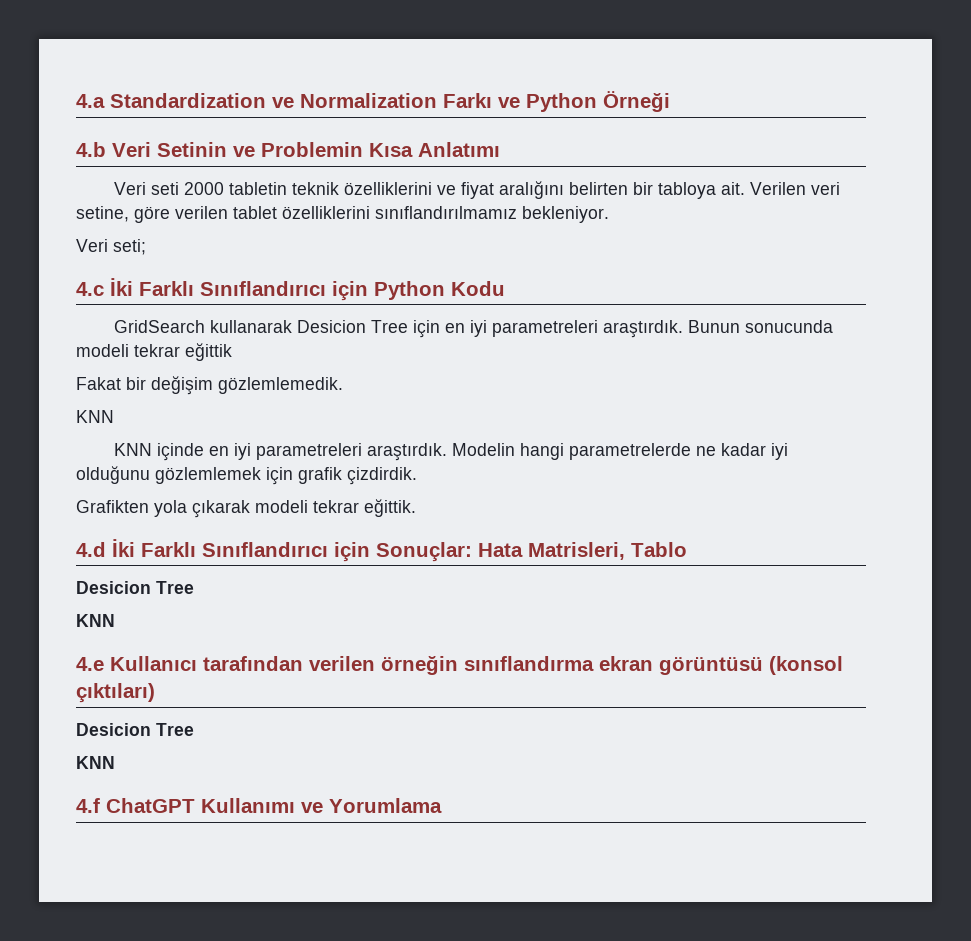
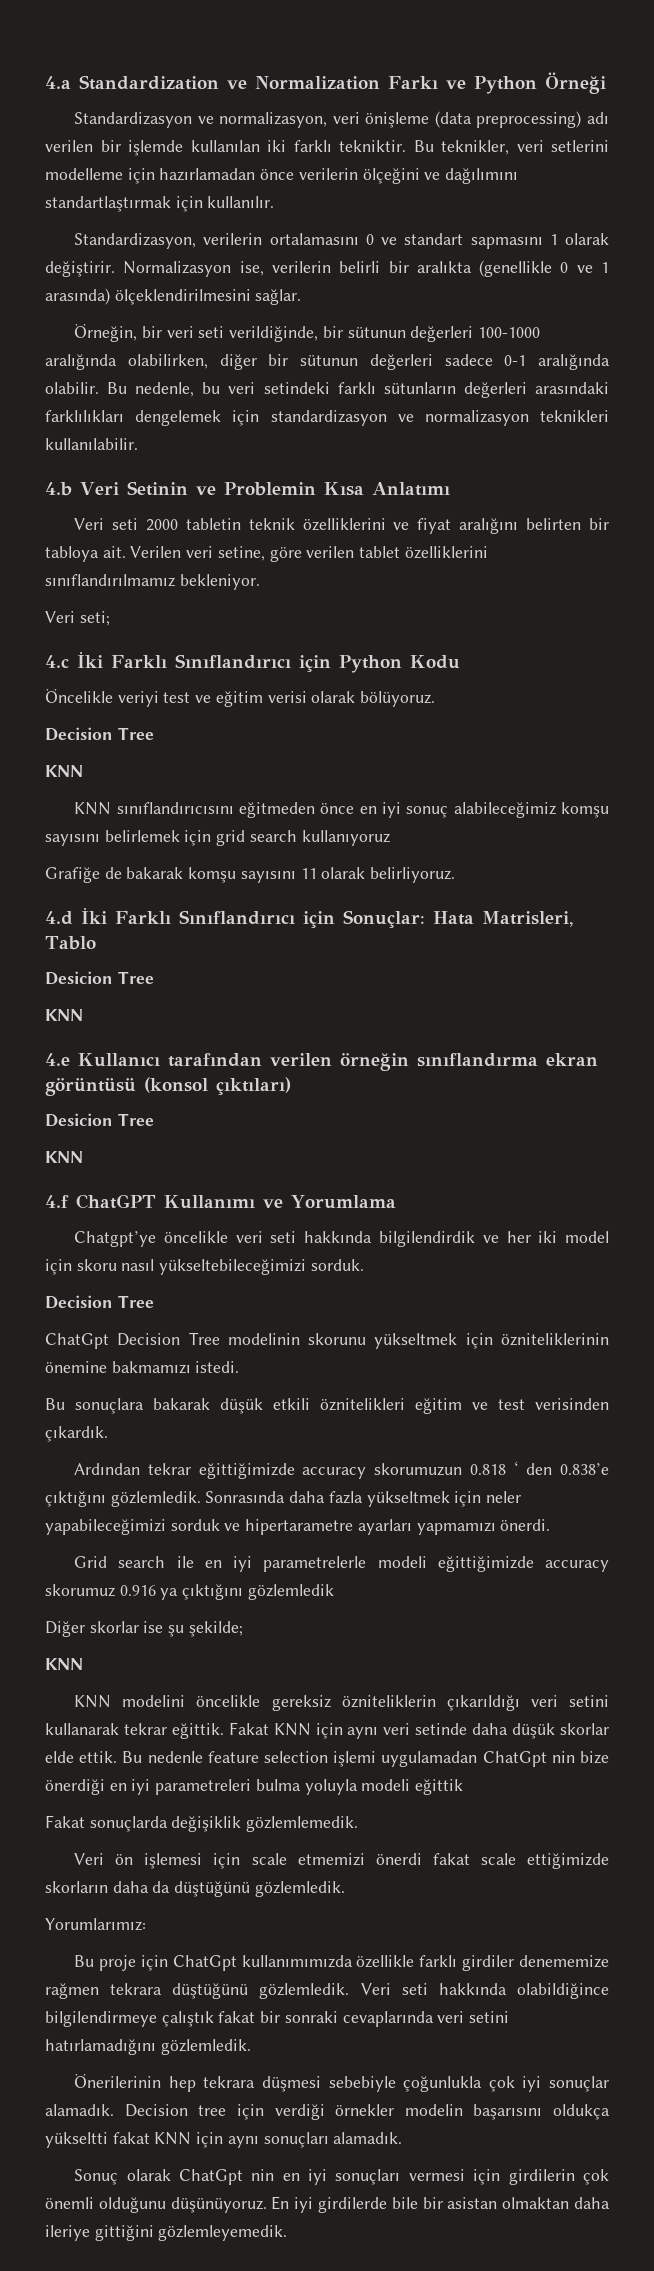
+ Standardizasyon ve normalizasyon, veri önişleme (data preprocessing) adı verilen bir işlemde kullanılan iki farklı tekniktir. Bu teknikler, veri setlerini modelleme için hazırlamadan önce verilerin ölçeğini ve dağılımını standartlaştırmak için kullanılır.
+ Standardizasyon, verilerin ortalamasını 0 ve standart sapmasını 1 olarak değiştirir. Normalizasyon ise, verilerin belirli bir aralıkta (genellikle 0 ve 1 arasında) ölçeklendirilmesini sağlar.
+ Örneğin, bir veri seti verildiğinde, bir sütunun değerleri 100-1000 aralığında olabilirken, diğer bir sütunun değerleri sadece 0-1 aralığında olabilir. Bu nedenle, bu veri setindeki farklı sütunların değerleri arasındaki farklılıkları dengelemek için standardizasyon ve normalizasyon teknikleri kullanılabilir.
- GridSearch kullanarak Desicion Tree için en iyi parametreleri araştırdık. Bunun sonucunda modeli tekrar eğittik
- Fakat bir değişim gözlemlemedik.
+ Öncelikle veriyi test ve eğitim verisi olarak bölüyoruz.
+ Decision Tree
  KNN
- KNN içinde en iyi parametreleri araştırdık. Modelin hangi parametrelerde ne kadar iyi olduğunu gözlemlemek için grafik çizdirdik.
- Grafikten yola çıkarak modeli tekrar eğittik.
+ KNN sınıflandırıcısını eğitmeden önce en iyi sonuç alabileceğimiz komşu sayısını belirlemek için grid search kullanıyoruz
+ Grafiğe de bakarak komşu sayısını 11 olarak belirliyoruz.
+ Chatgpt’ye öncelikle veri seti hakkında bilgilendirdik ve her iki model için skoru nasıl yükseltebileceğimizi sorduk.
+ Decision Tree
+ ChatGpt Decision Tree modelinin skorunu yükseltmek için özniteliklerinin önemine bakmamızı istedi.
+ Bu sonuçlara bakarak düşük etkili öznitelikleri eğitim ve test verisinden çıkardık.
+ Ardından tekrar eğittiğimizde accuracy skorumuzun 0.818 ‘ den 0.838’e çıktığını gözlemledik. Sonrasında daha fazla yükseltmek için neler yapabileceğimizi sorduk ve hipertarametre ayarları yapmamızı önerdi.
+ Grid search ile en iyi parametrelerle modeli eğittiğimizde accuracy skorumuz 0.916 ya çıktığını gözlemledik
+ Diğer skorlar ise şu şekilde;
+ KNN
+ KNN modelini öncelikle gereksiz özniteliklerin çıkarıldığı veri setini kullanarak tekrar eğittik. Fakat KNN için aynı veri setinde daha düşük skorlar elde ettik. Bu nedenle feature selection işlemi uygulamadan ChatGpt nin bize önerdiği en iyi parametreleri bulma yoluyla modeli eğittik
+ Fakat sonuçlarda değişiklik gözlemlemedik.
+ Veri ön işlemesi için scale etmemizi önerdi fakat scale ettiğimizde skorların daha da düştüğünü gözlemledik.
+ Yorumlarımız:
+ Bu proje için ChatGpt kullanımımızda özellikle farklı girdiler denememize rağmen tekrara düştüğünü gözlemledik. Veri seti hakkında olabildiğince bilgilendirmeye çalıştık fakat bir sonraki cevaplarında veri setini hatırlamadığını gözlemledik.
+ Önerilerinin hep tekrara düşmesi sebebiyle çoğunlukla çok iyi sonuçlar alamadık. Decision tree için verdiği örnekler modelin başarısını oldukça yükseltti fakat KNN için aynı sonuçları alamadık.
+ Sonuç olarak ChatGpt nin en iyi sonuçları vermesi için girdilerin çok önemli olduğunu düşünüyoruz. En iyi girdilerde bile bir asistan olmaktan daha ileriye gittiğini gözlemleyemedik.

